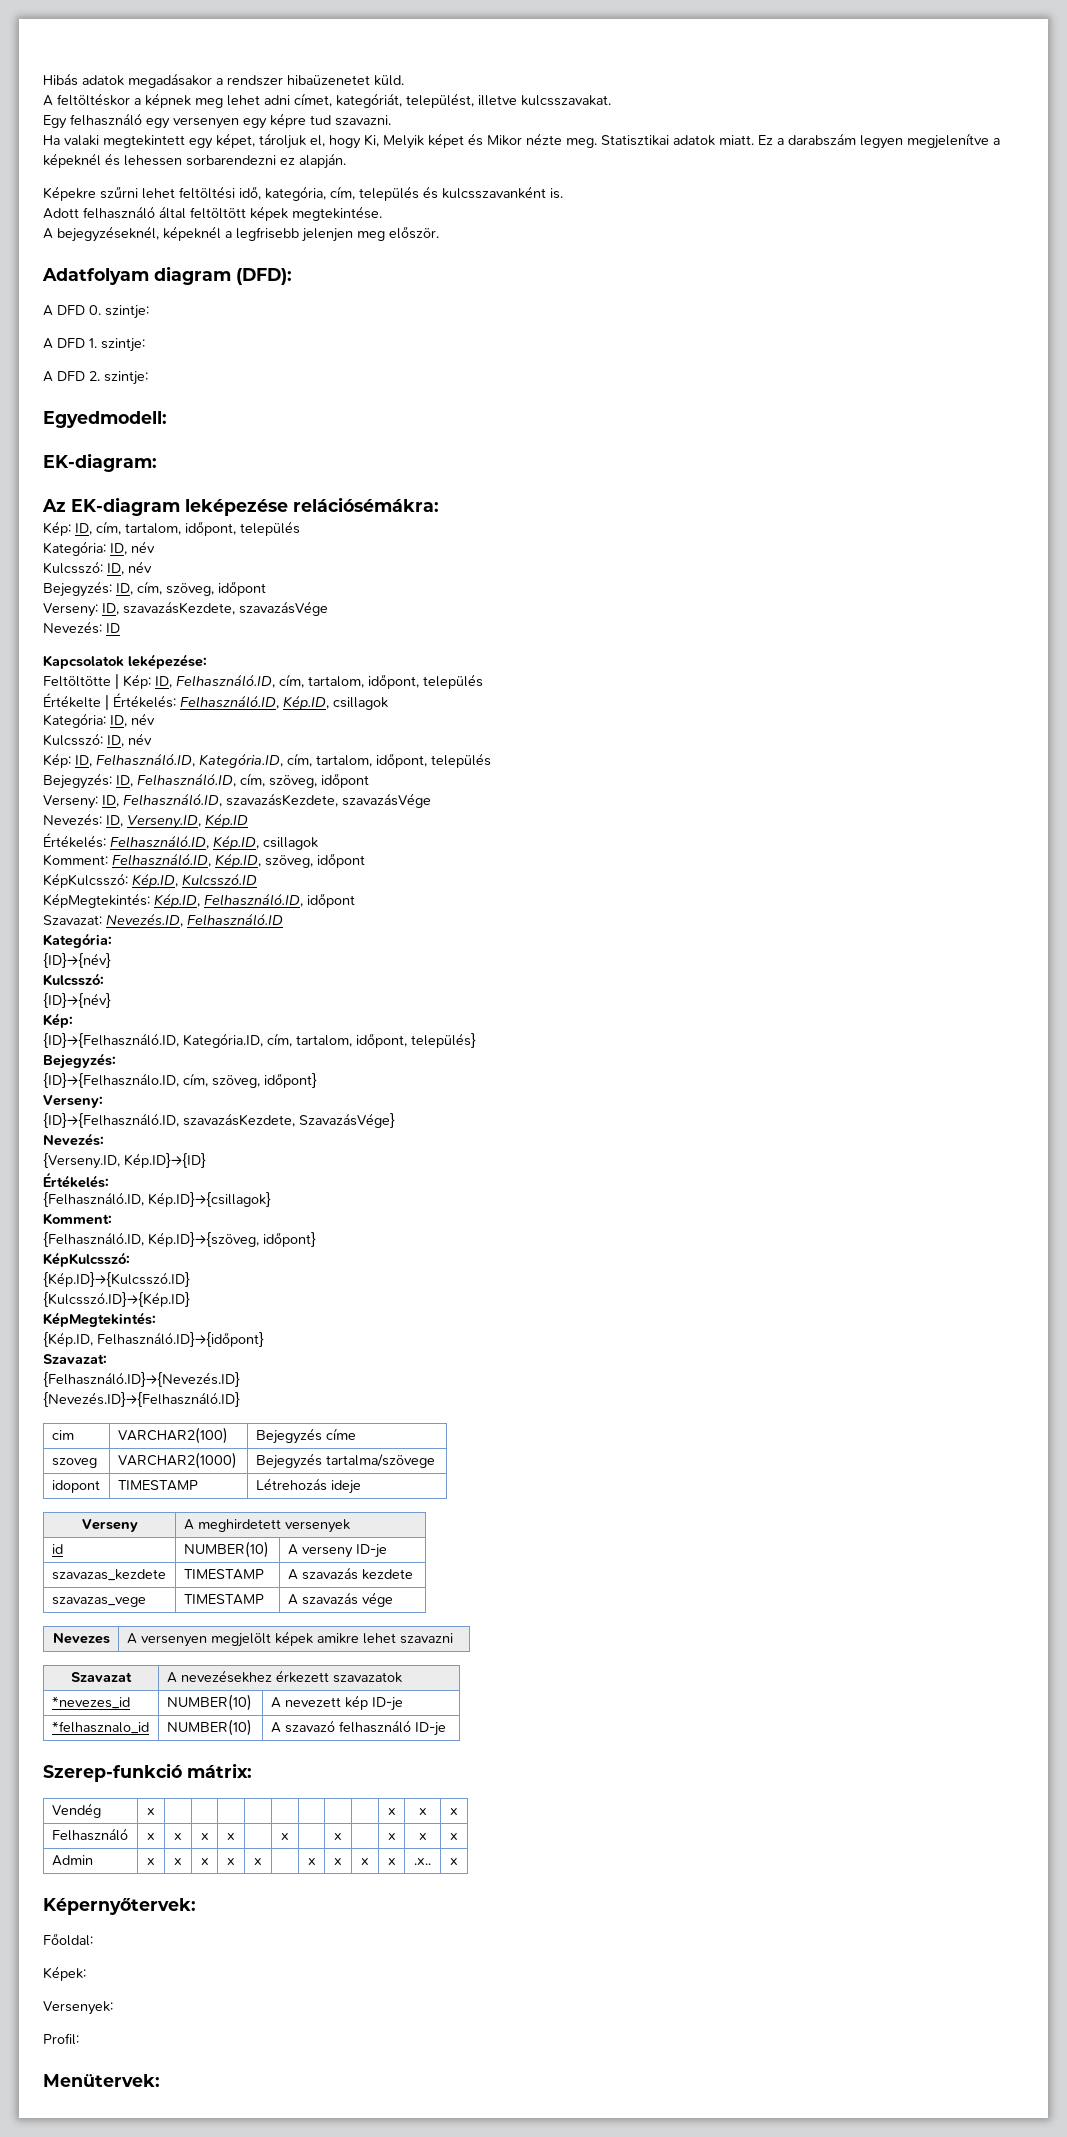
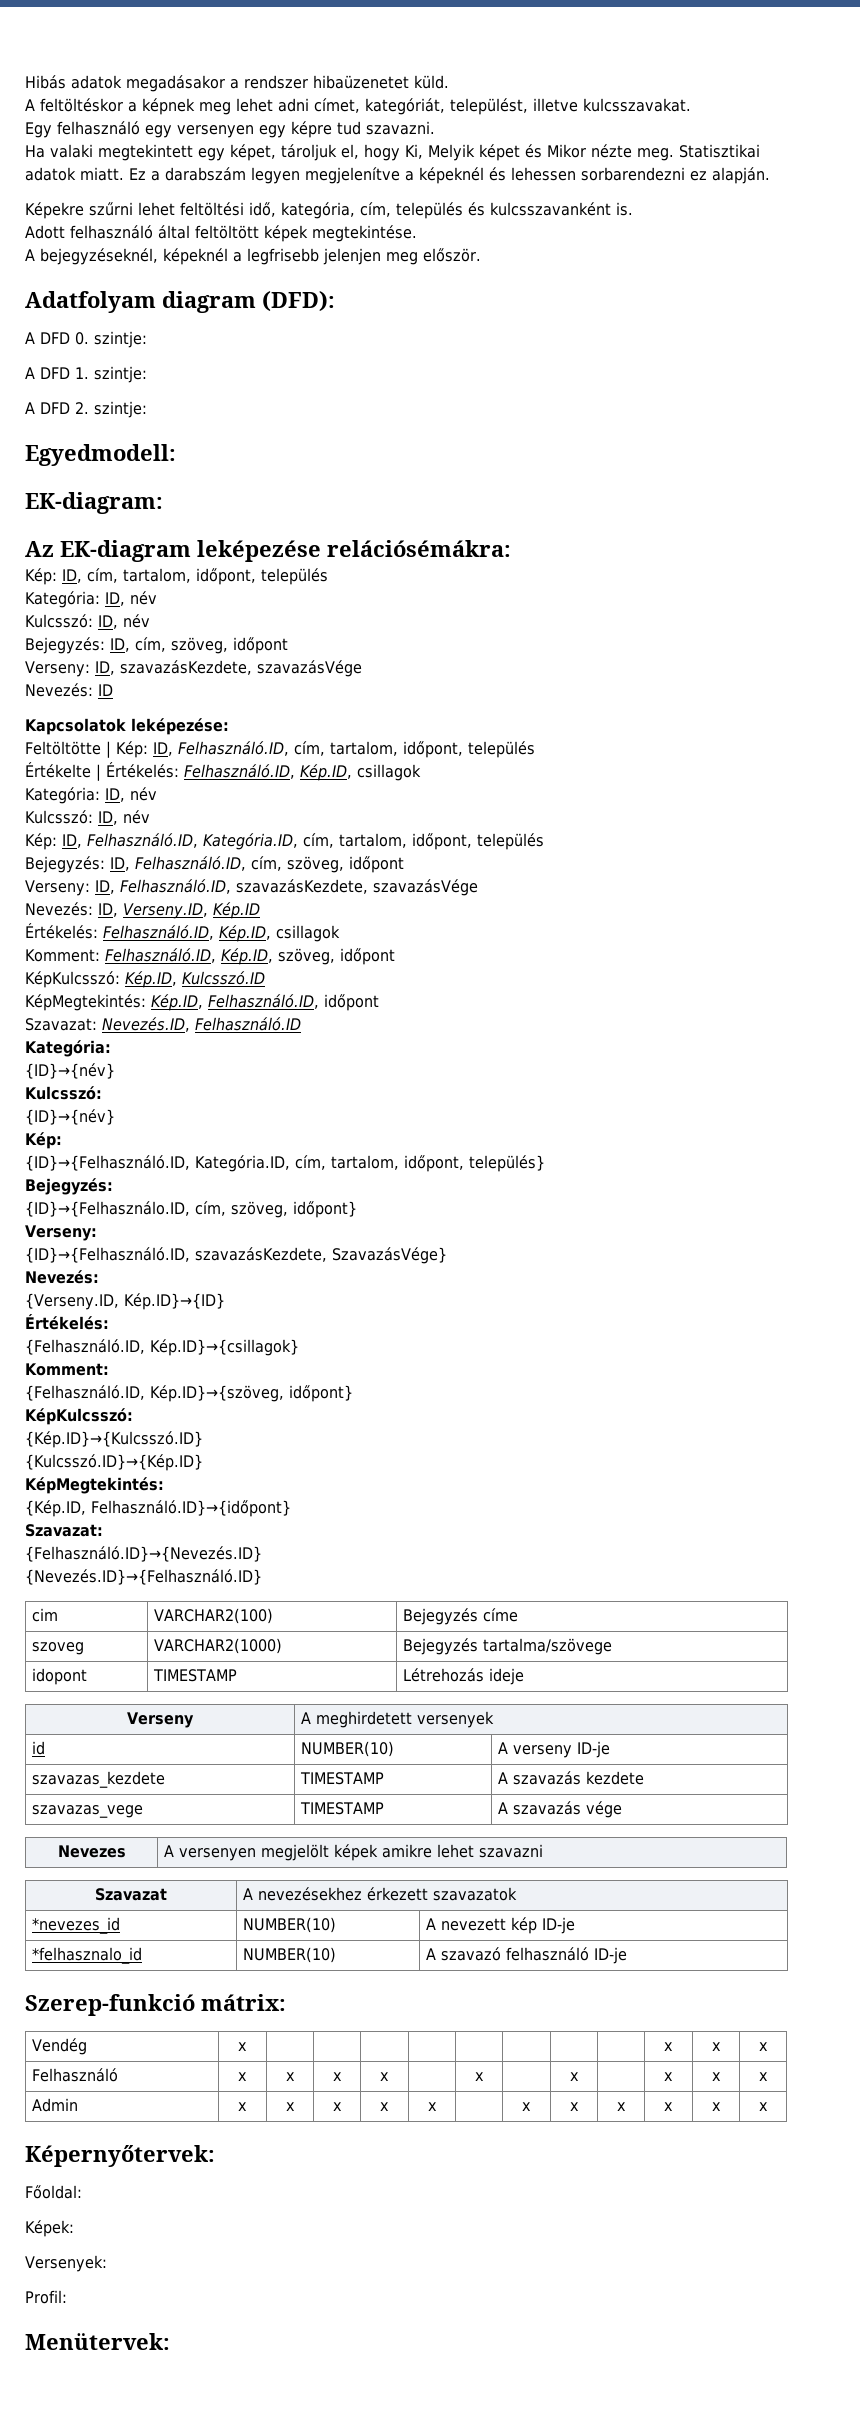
- Admin | x | x | x | x | x | | x | x | x | x | .x.. | x
+ Admin | x | x | x | x | x | | x | x | x | x | x | x

